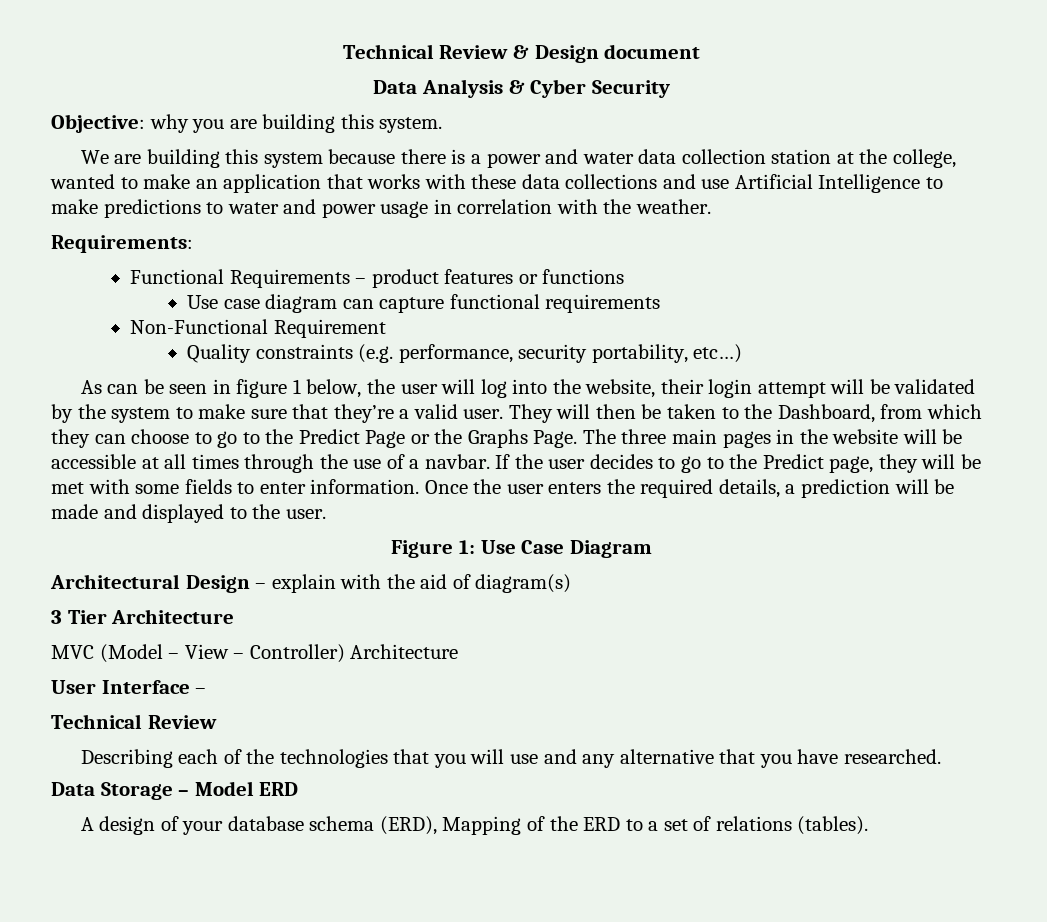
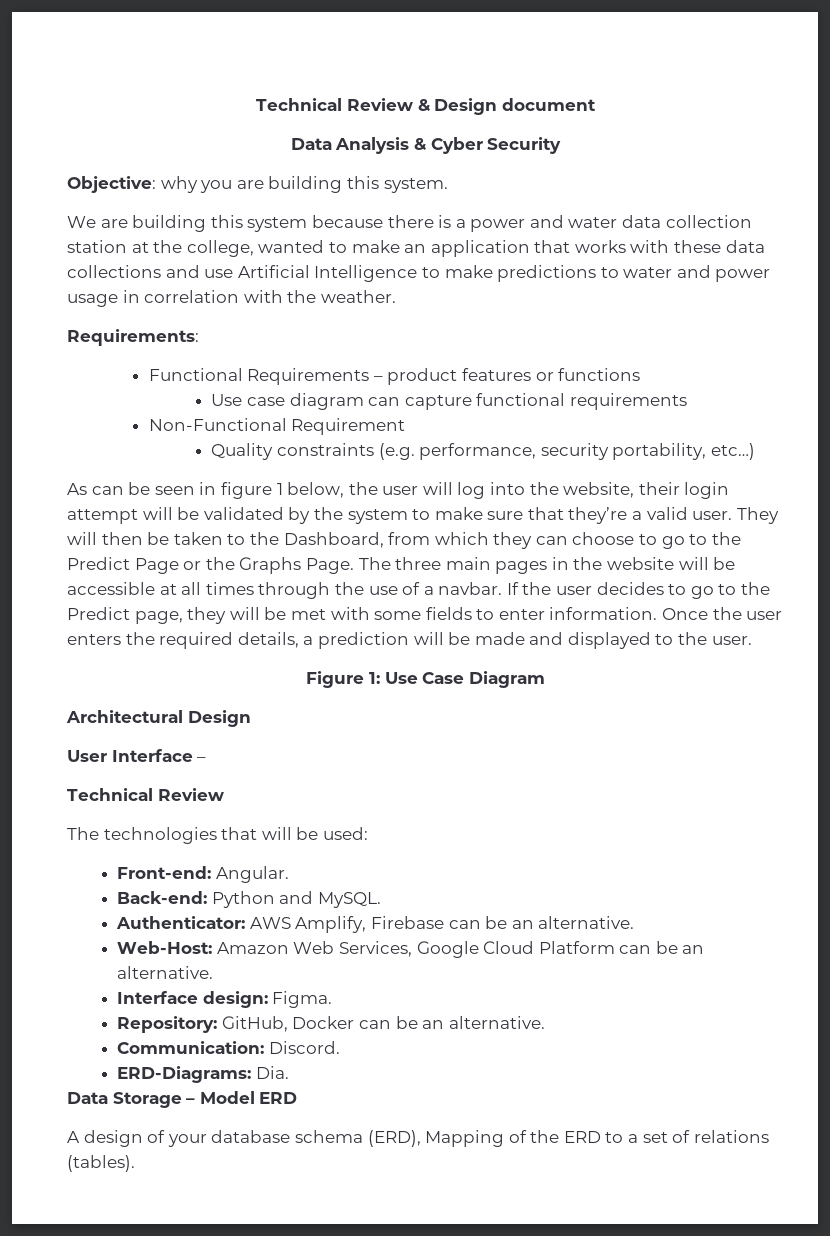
- Architectural Design – explain with the aid of diagram(s)
- 3 Tier Architecture
- MVC (Model – View – Controller) Architecture
+ Architectural Design
- Describing each of the technologies that you will use and any alternative that you have researched.
+ The technologies that will be used:
+ Front-end: Angular.
+ Back-end: Python and MySQL.
+ Authenticator: AWS Amplify, Firebase can be an alternative.
+ Web-Host: Amazon Web Services, Google Cloud Platform can be an alternative.
+ Interface design: Figma.
+ Repository: GitHub, Docker can be an alternative.
+ Communication: Discord.
+ ERD-Diagrams: Dia.

